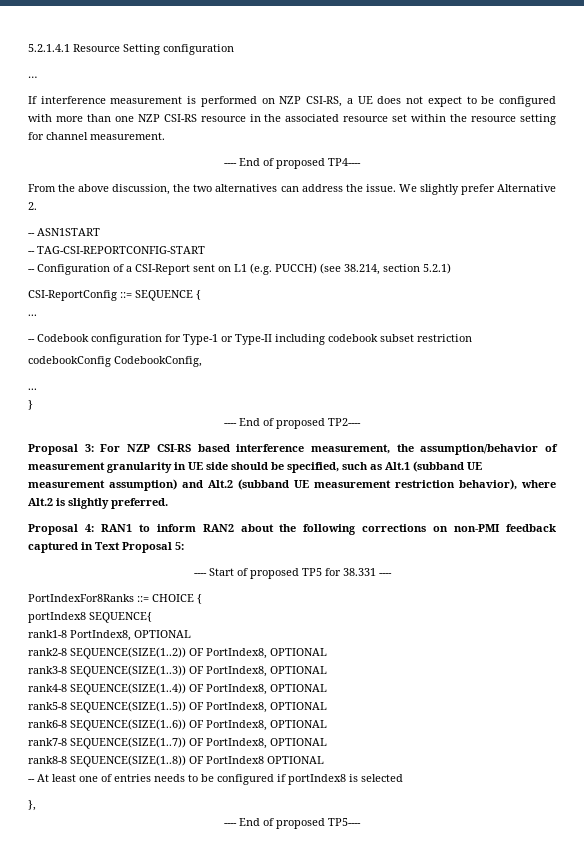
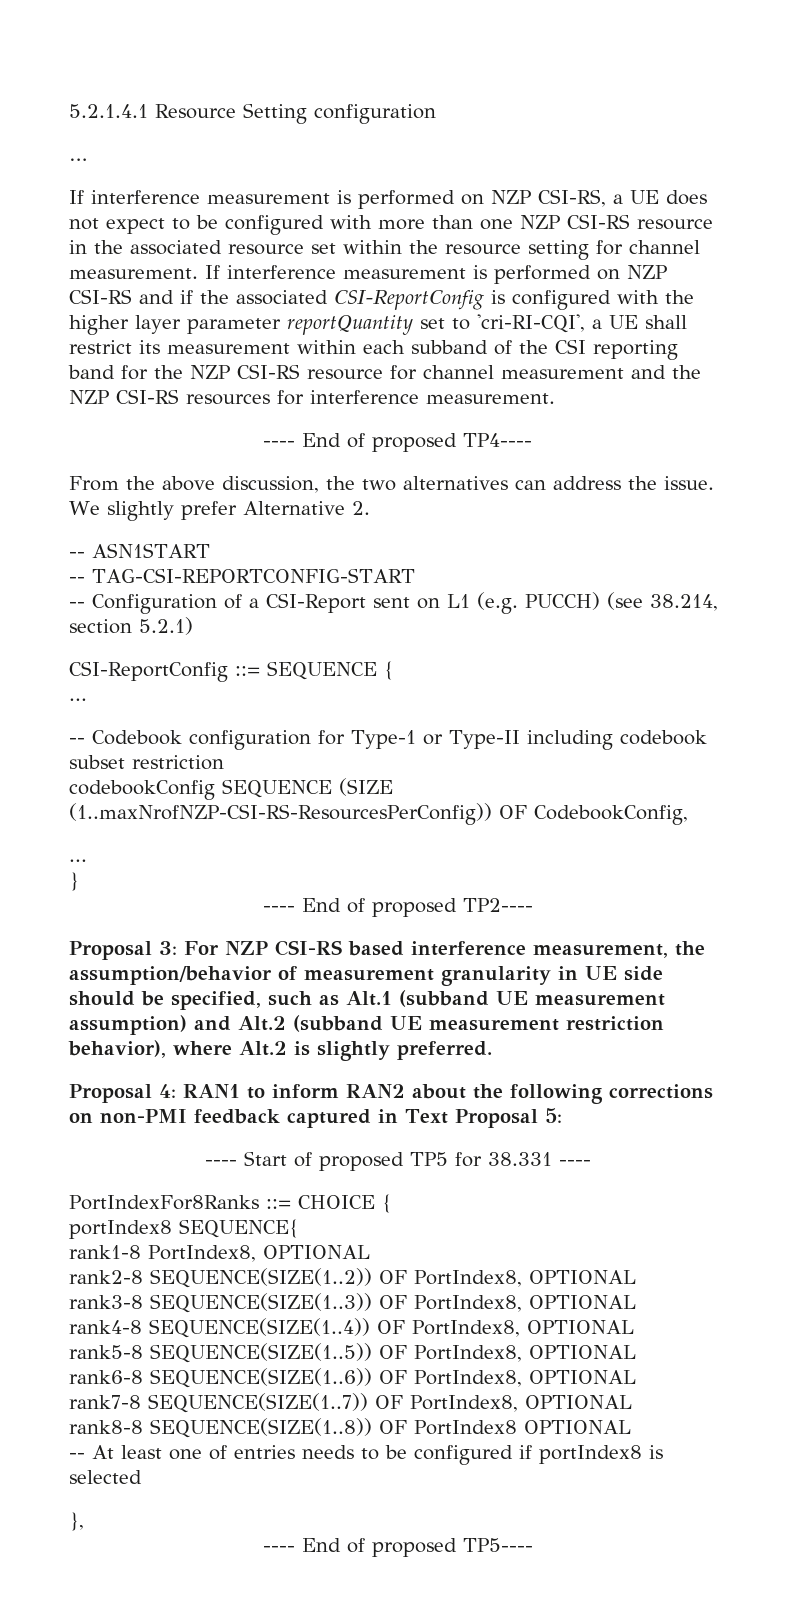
+ If interference measurement is performed on NZP CSI-RS and if the associated CSI-ReportConfig is configured with the higher layer parameter reportQuantity set to 'cri-RI-CQI', a UE shall restrict its measurement within each subband of the CSI reporting band for the NZP CSI-RS resource for channel measurement and the NZP CSI-RS resources for interference measurement.
- codebookConfig CodebookConfig,
+ codebookConfig SEQUENCE (SIZE (1..maxNrofNZP-CSI-RS-ResourcesPerConfig)) OF CodebookConfig,

